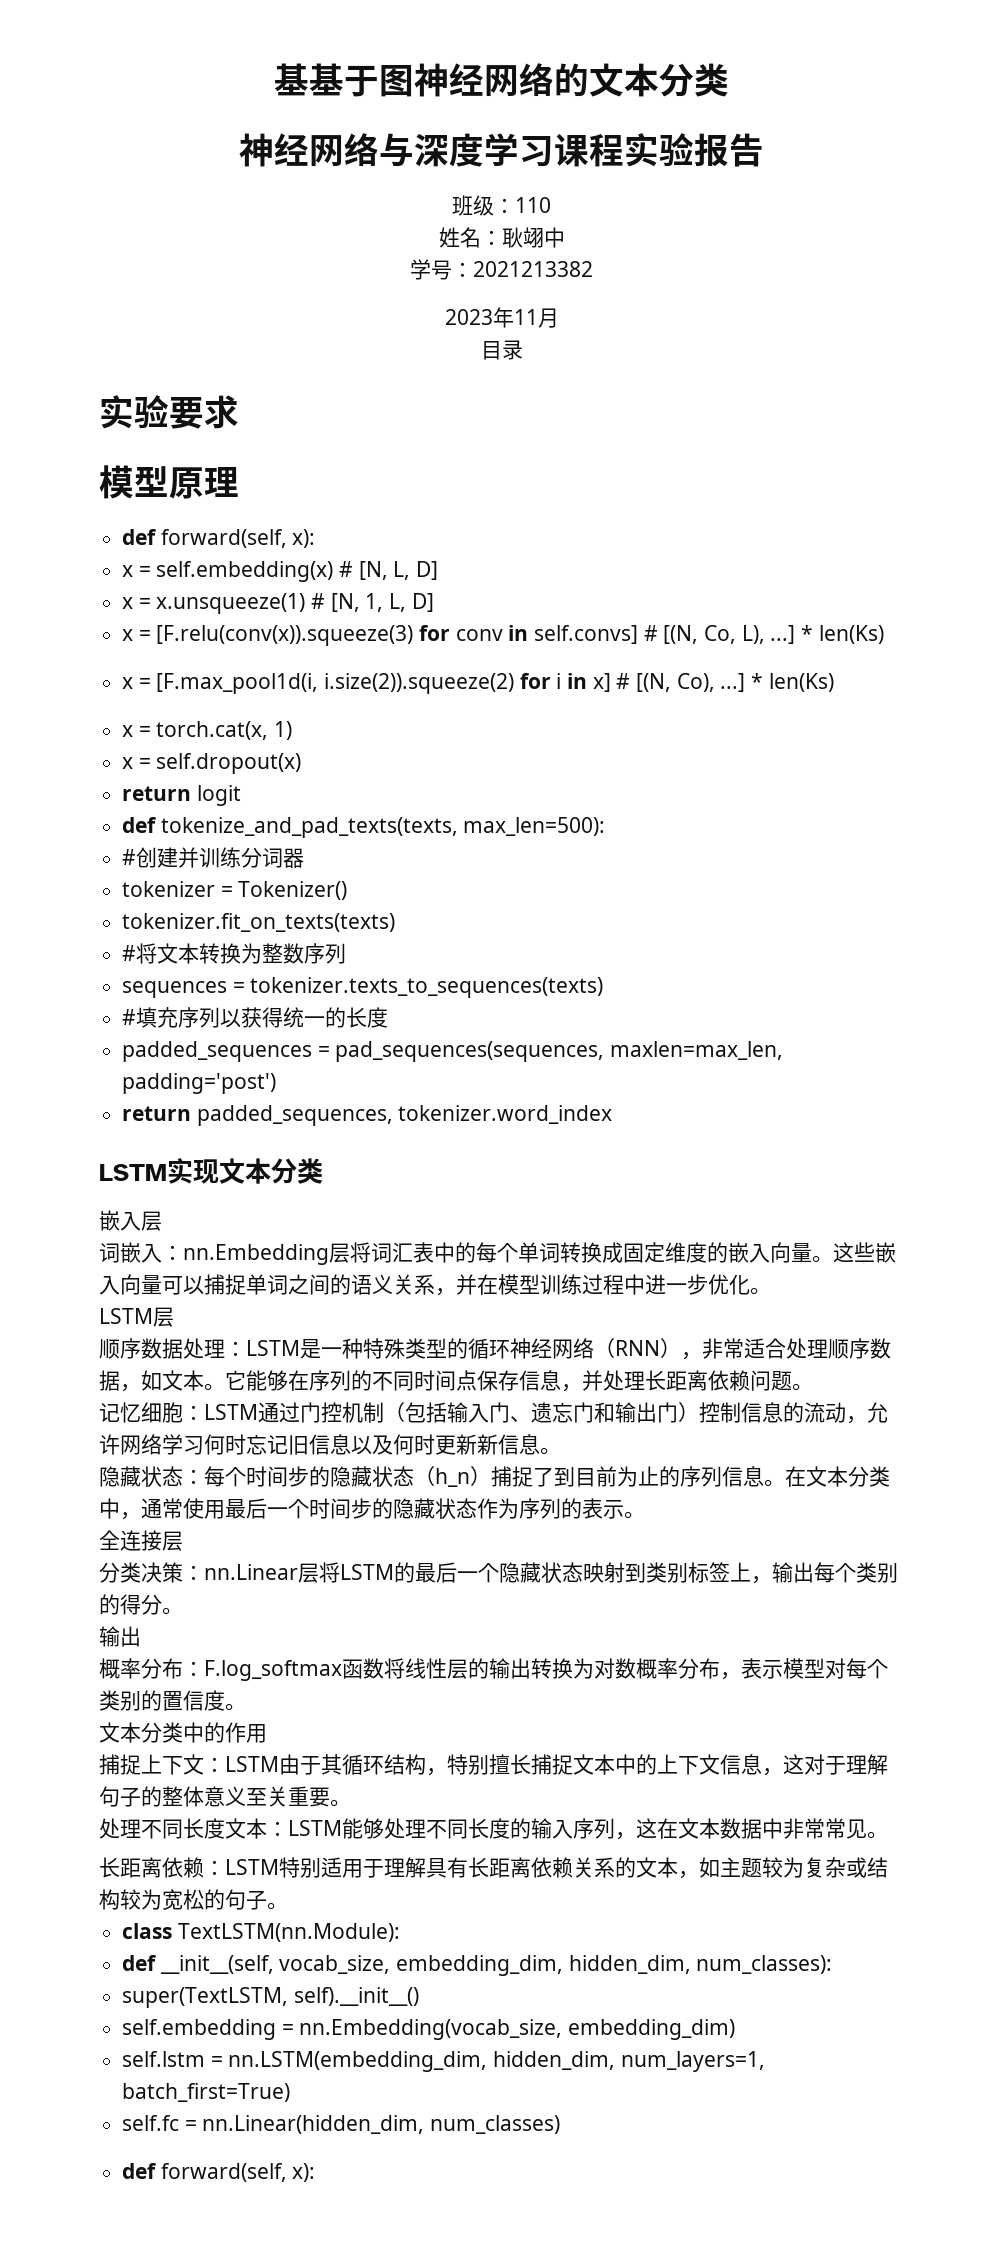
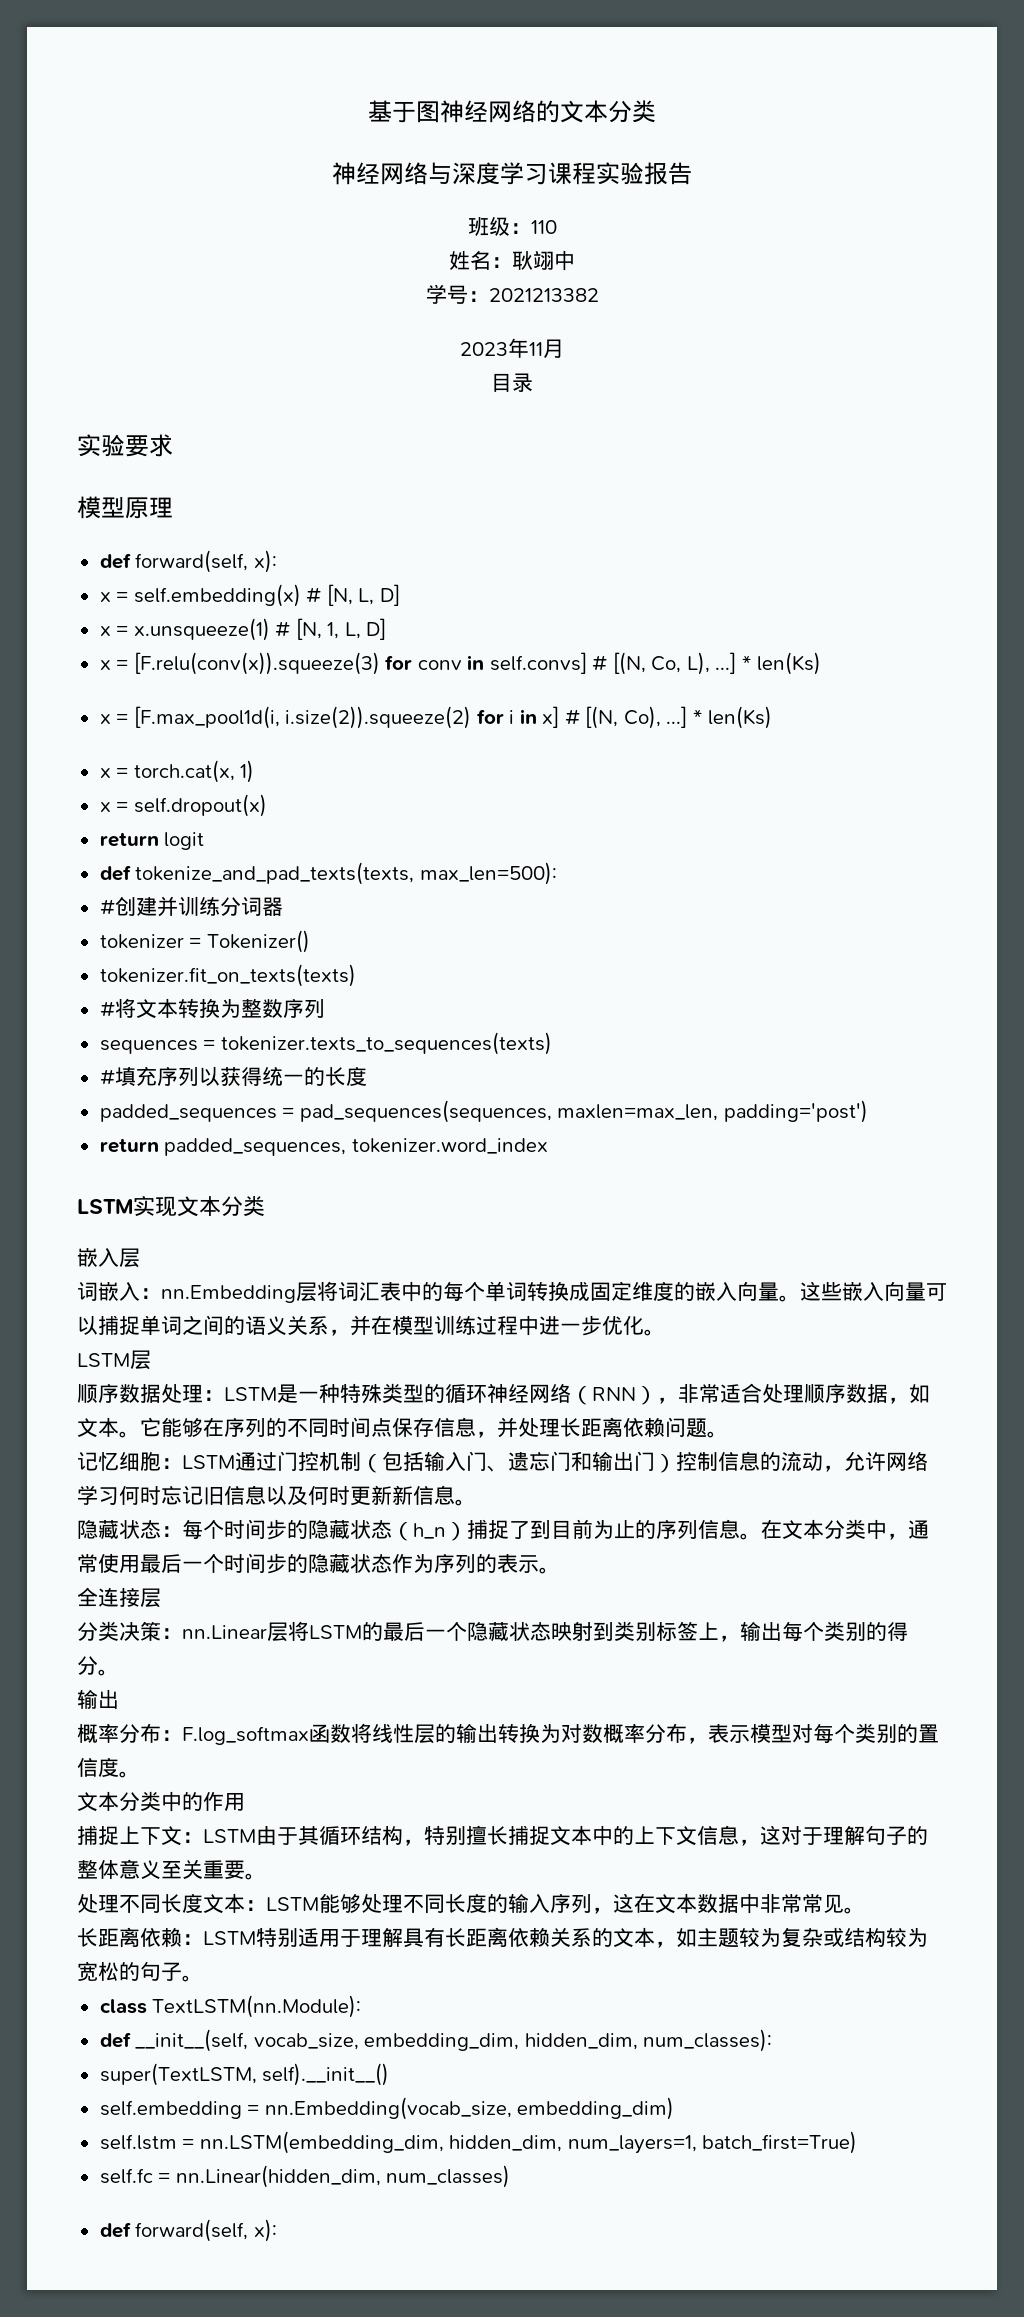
- 基基于图神经网络的文本分类
+ 基于图神经网络的文本分类

